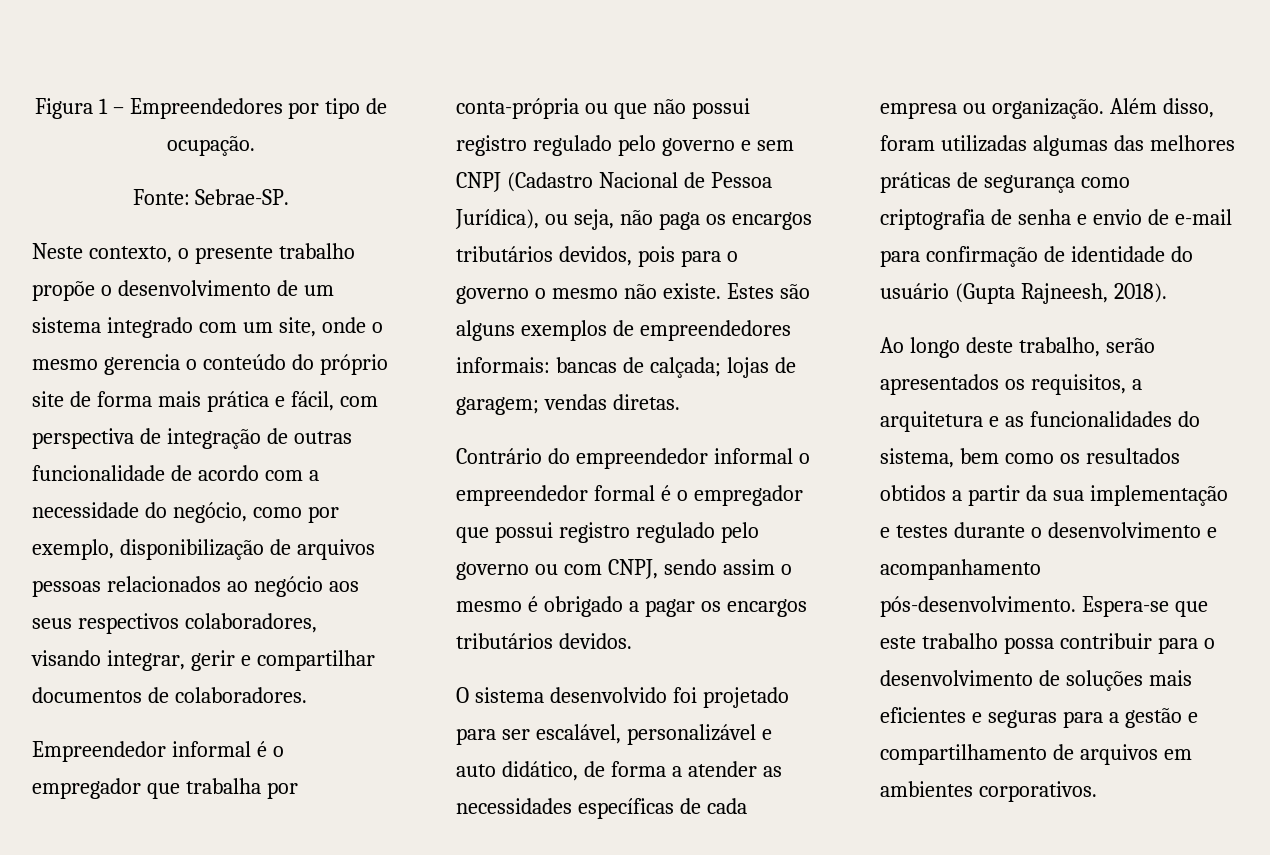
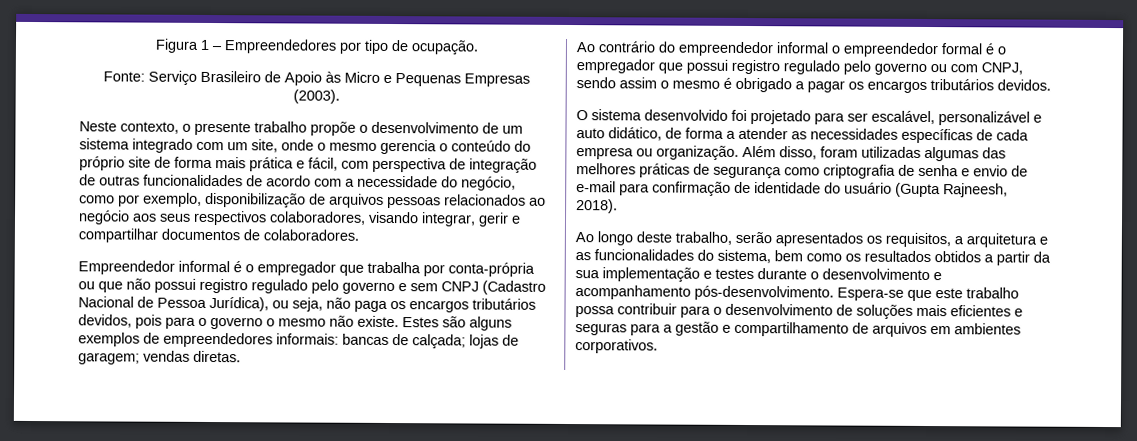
- Fonte: Sebrae-SP.
+ Fonte: Serviço Brasileiro de Apoio às Micro e Pequenas Empresas (2003).
- Neste contexto, o presente trabalho propõe o desenvolvimento de um sistema integrado com um site, onde o mesmo gerencia o conteúdo do próprio site de forma mais prática e fácil, com perspectiva de integração de outras funcionalidade de acordo com a necessidade do negócio, como por exemplo, disponibilização de arquivos pessoas relacionados ao negócio aos seus respectivos colaboradores, visando integrar, gerir e compartilhar documentos de colaboradores.
+ Neste contexto, o presente trabalho propõe o desenvolvimento de um sistema integrado com um site, onde o mesmo gerencia o conteúdo do próprio site de forma mais prática e fácil, com perspectiva de integração de outras funcionalidades de acordo com a necessidade do negócio, como por exemplo, disponibilização de arquivos pessoas relacionados ao negócio aos seus respectivos colaboradores, visando integrar, gerir e compartilhar documentos de colaboradores.
- Contrário do empreendedor informal o empreendedor formal é o empregador que possui registro regulado pelo governo ou com CNPJ, sendo assim o mesmo é obrigado a pagar os encargos tributários devidos.
+ Ao contrário do empreendedor informal o empreendedor formal é o empregador que possui registro regulado pelo governo ou com CNPJ, sendo assim o mesmo é obrigado a pagar os encargos tributários devidos.

